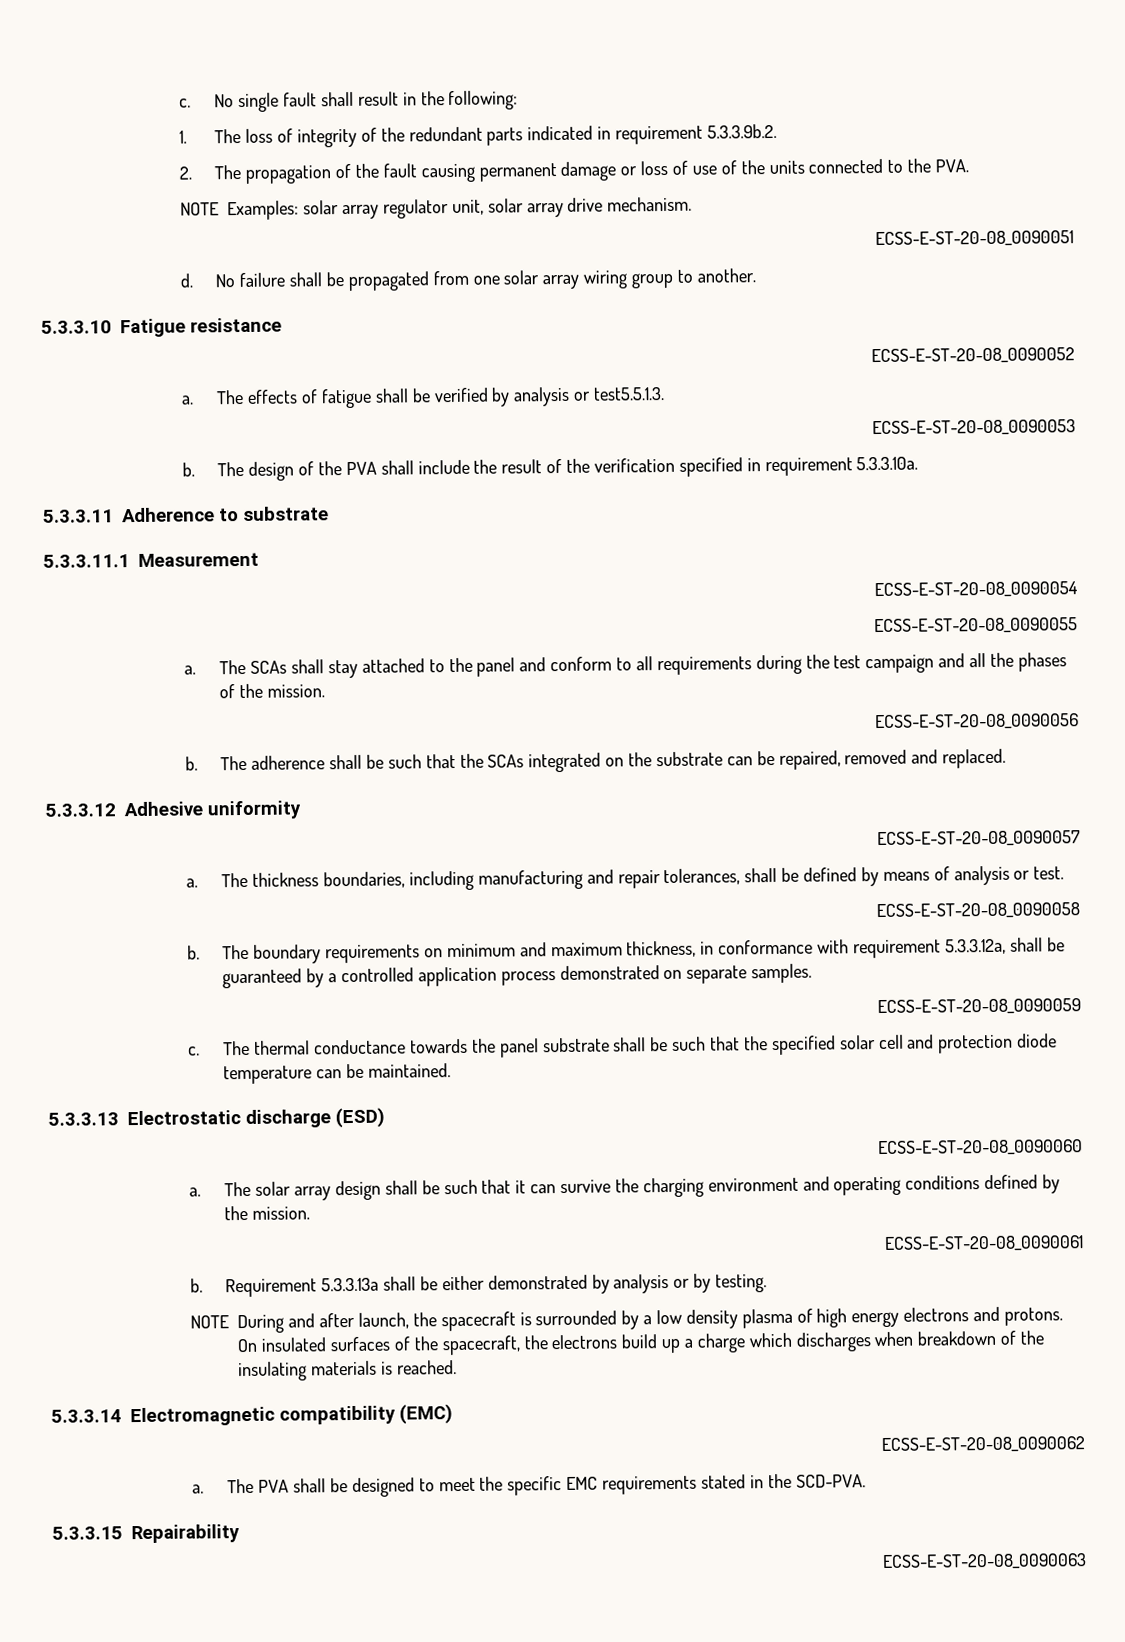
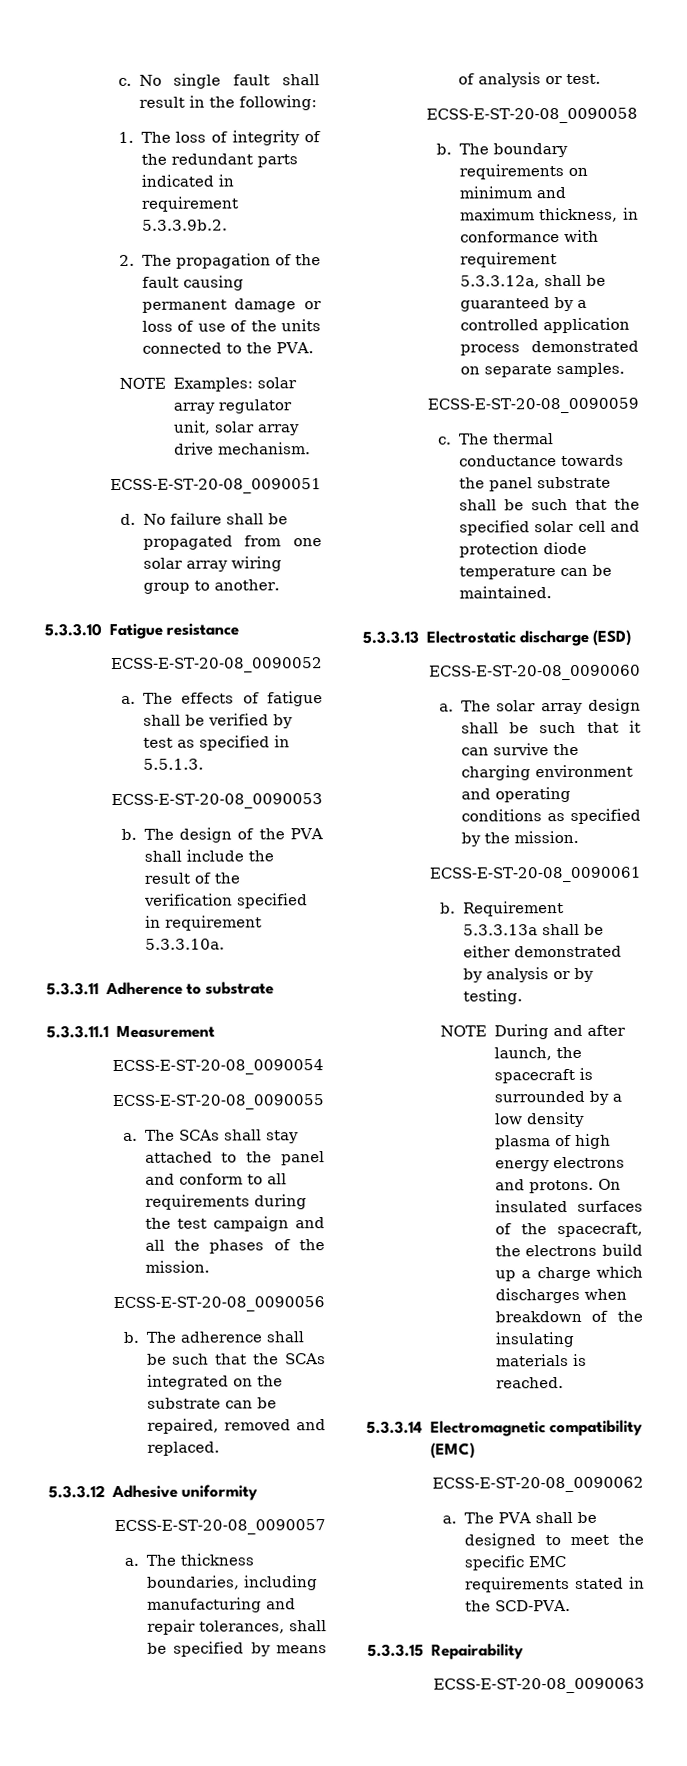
- The effects of fatigue shall be verified by analysis or test5.5.1.3.
+ The effects of fatigue shall be verified by test as specified in 5.5.1.3.
- The thickness boundaries, including manufacturing and repair tolerances, shall be defined by means of analysis or test.
+ The thickness boundaries, including manufacturing and repair tolerances, shall be specified by means of analysis or test.
- The solar array design shall be such that it can survive the charging environment and operating conditions defined by the mission.
+ The solar array design shall be such that it can survive the charging environment and operating conditions as specified by the mission.

